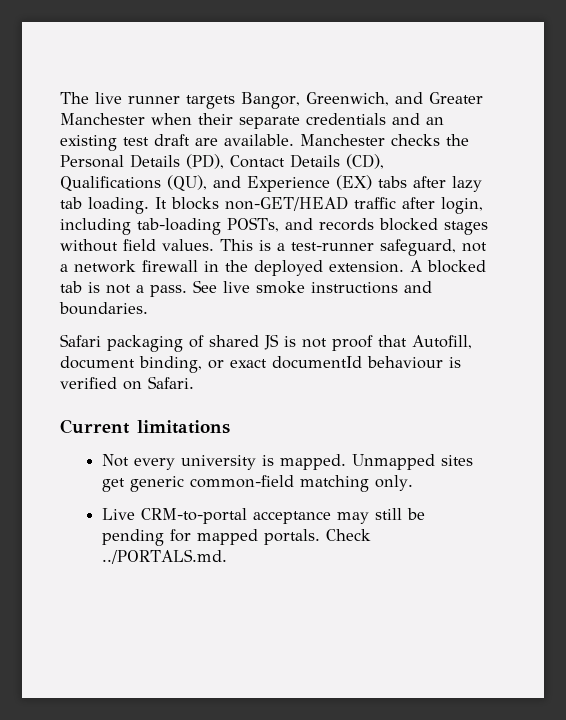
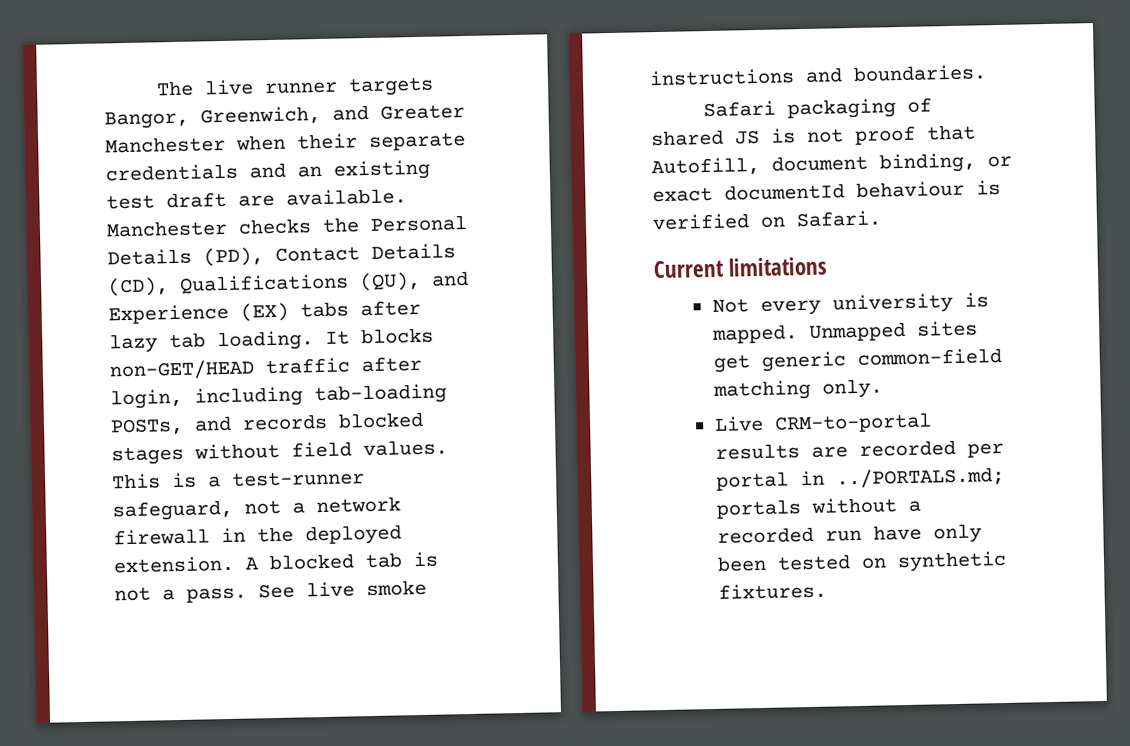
- Live CRM-to-portal acceptance may still be pending for mapped portals. Check ../PORTALS.md.
+ Live CRM-to-portal results are recorded per portal in ../PORTALS.md; portals without a recorded run have only been tested on synthetic fixtures.

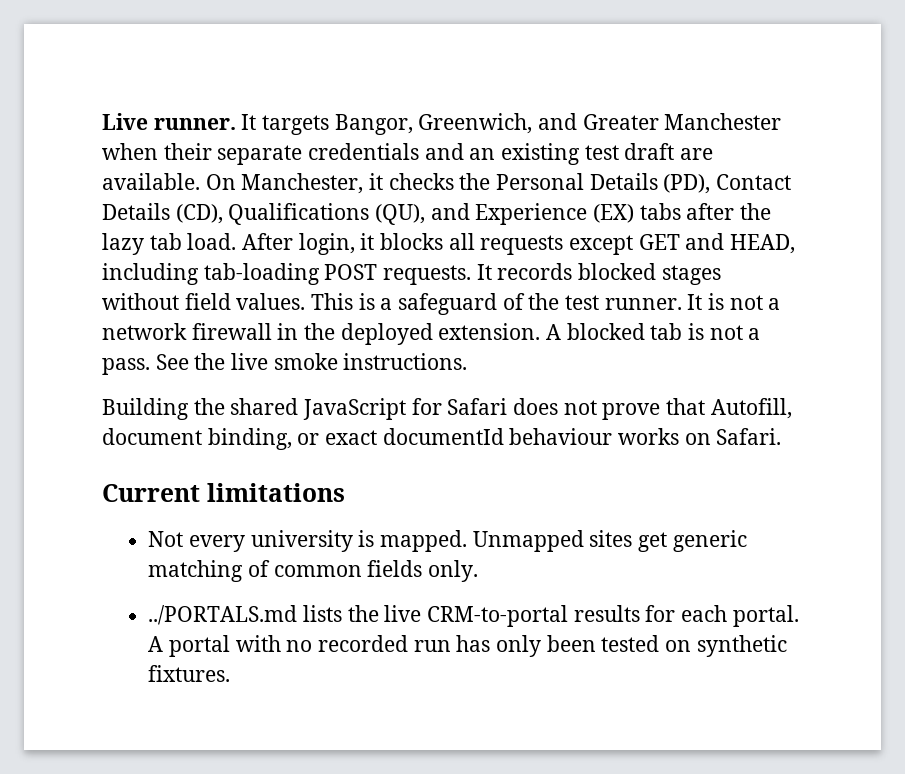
- The live runner targets Bangor, Greenwich, and Greater Manchester when their separate credentials and an existing test draft are available.
+ Live runner. It targets Bangor, Greenwich, and Greater Manchester when their separate credentials and an existing test draft are available.
- Manchester checks the Personal Details (PD), Contact Details (CD), Qualifications (QU), and Experience (EX) tabs after lazy tab loading. It blocks non-GET/HEAD traffic after login, including tab-loading POSTs, and records blocked stages without field values.
+ On Manchester, it checks the Personal Details (PD), Contact Details (CD), Qualifications (QU), and Experience (EX) tabs after the lazy tab load. After login, it blocks all requests except GET and HEAD, including tab-loading POST requests. It records blocked stages without field values.
- This is a test-runner safeguard, not a network firewall in the deployed extension.
+ This is a safeguard of the test runner. It is not a network firewall in the deployed extension.
- See live smoke instructions and boundaries.
- Safari packaging of shared JS is not proof that Autofill, document binding, or exact documentId behaviour is verified on Safari.
+ See the live smoke instructions.
+ Building the shared JavaScript for Safari does not prove that Autofill, document binding, or exact documentId behaviour works on Safari.
- Unmapped sites get generic common-field matching only.
- Live CRM-to-portal results are recorded per portal in ../PORTALS.md; portals without a recorded run have only been tested on synthetic fixtures.
+ Unmapped sites get generic matching of common fields only.
+ ../PORTALS.md lists the live CRM-to-portal results for each portal. A portal with no recorded run has only been tested on synthetic fixtures.

